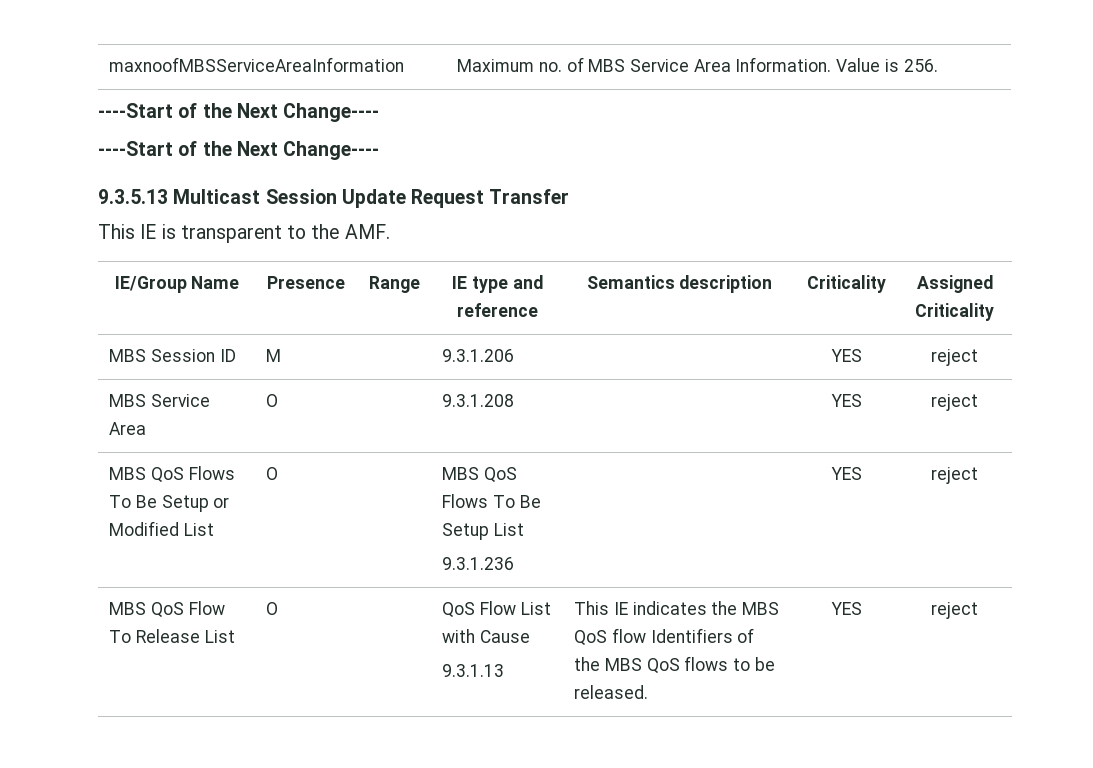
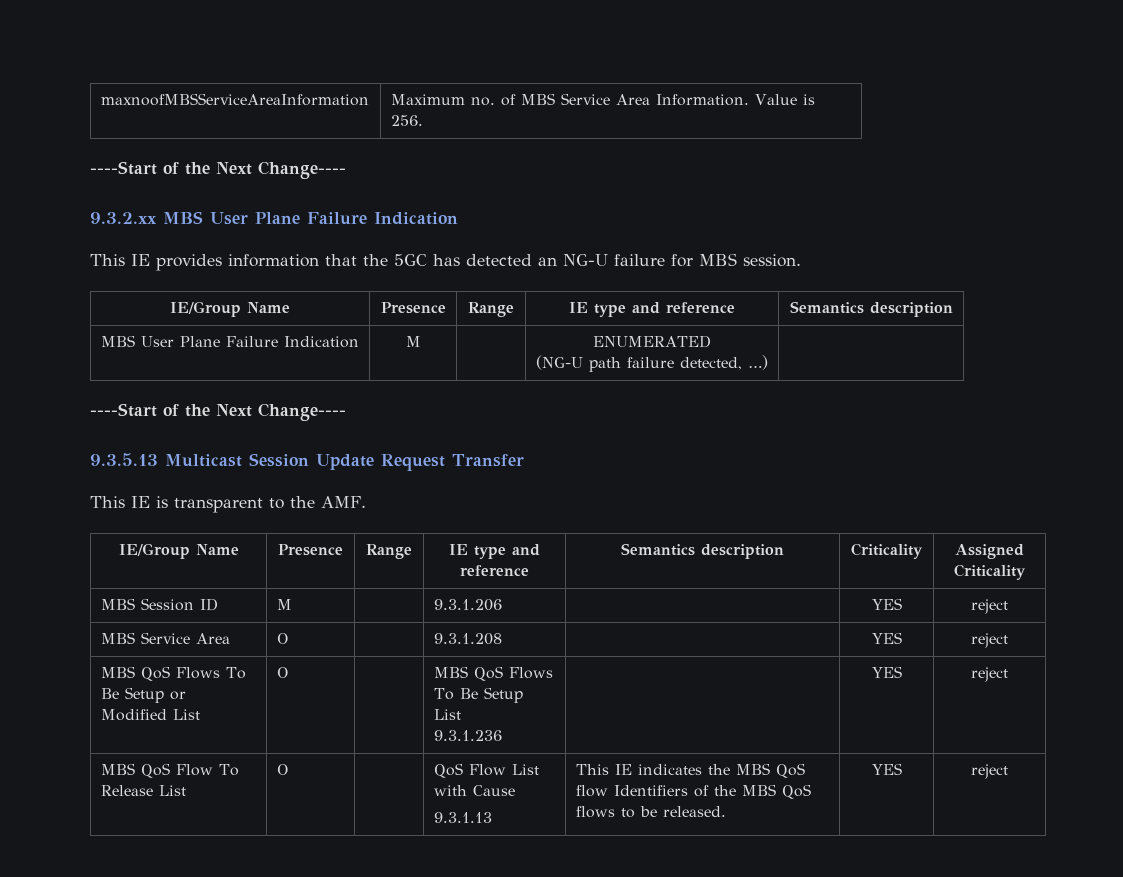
+ 9.3.2.xx MBS User Plane Failure Indication
+ This IE provides information that the 5GC has detected an NG-U failure for MBS session.
+ IE/Group Name | Presence | Range | IE type and reference | Semantics description
+ MBS User Plane Failure Indication | M | | ENUMERATED
+ (NG-U path failure detected, …) |

